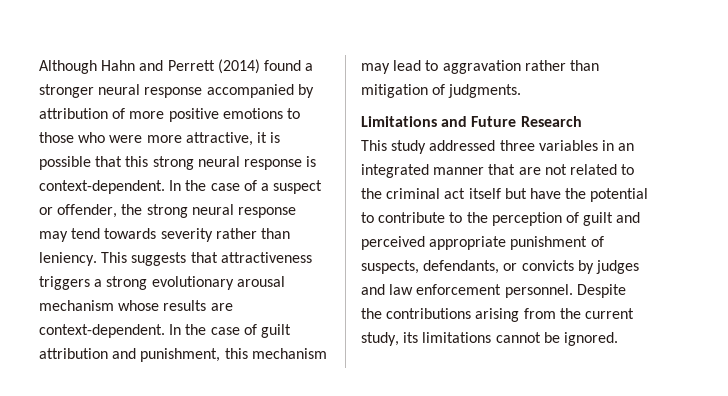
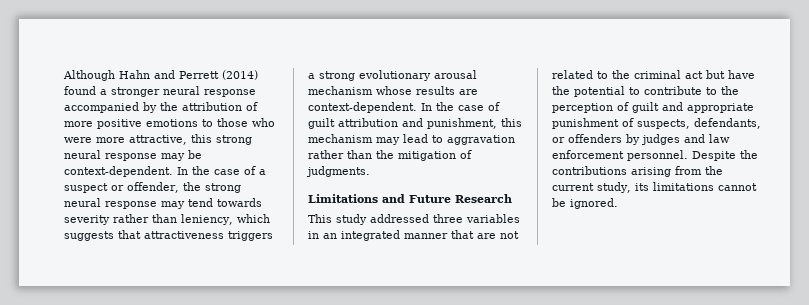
- Although Hahn and Perrett (2014) found a stronger neural response accompanied by attribution of more positive emotions to those who were more attractive, it is possible that this strong neural response is context-dependent.
+ Although Hahn and Perrett (2014) found a stronger neural response accompanied by the attribution of more positive emotions to those who were more attractive, this strong neural response may be context-dependent.
- In the case of a suspect or offender, the strong neural response may tend towards severity rather than leniency. This suggests that attractiveness triggers a strong evolutionary arousal mechanism whose results are context-dependent.
+ In the case of a suspect or offender, the strong neural response may tend towards severity rather than leniency, which suggests that attractiveness triggers a strong evolutionary arousal mechanism whose results are context-dependent.
- In the case of guilt attribution and punishment, this mechanism may lead to aggravation rather than mitigation of judgments.
+ In the case of guilt attribution and punishment, this mechanism may lead to aggravation rather than the mitigation of judgments.
- This study addressed three variables in an integrated manner that are not related to the criminal act itself but have the potential to contribute to the perception of guilt and perceived appropriate punishment of suspects, defendants, or convicts by judges and law enforcement personnel.
+ This study addressed three variables in an integrated manner that are not related to the criminal act but have the potential to contribute to the perception of guilt and appropriate punishment of suspects, defendants, or offenders by judges and law enforcement personnel.

